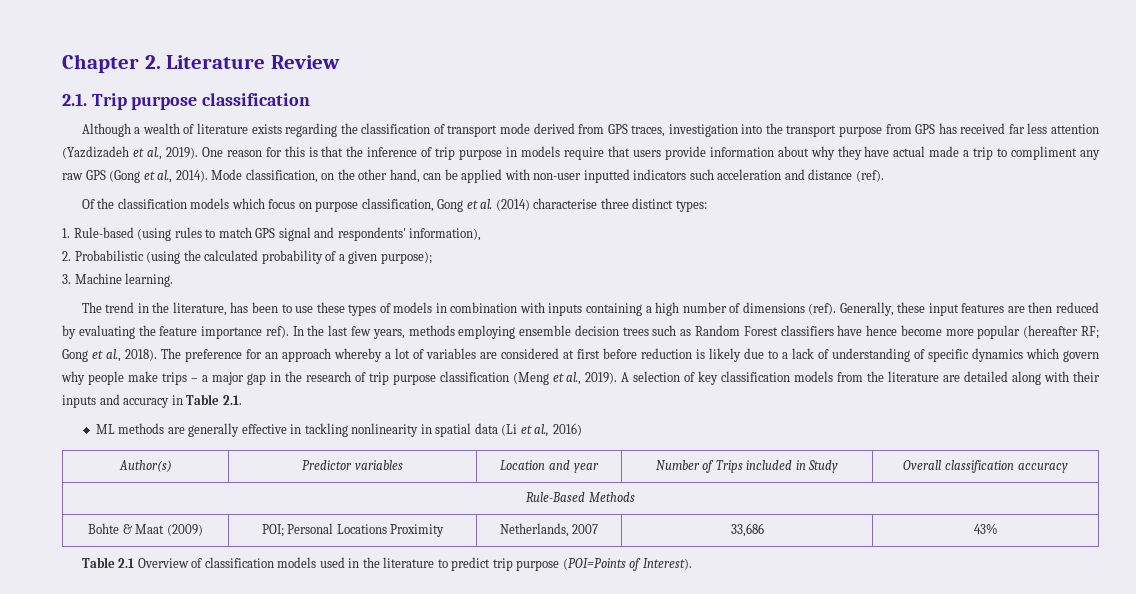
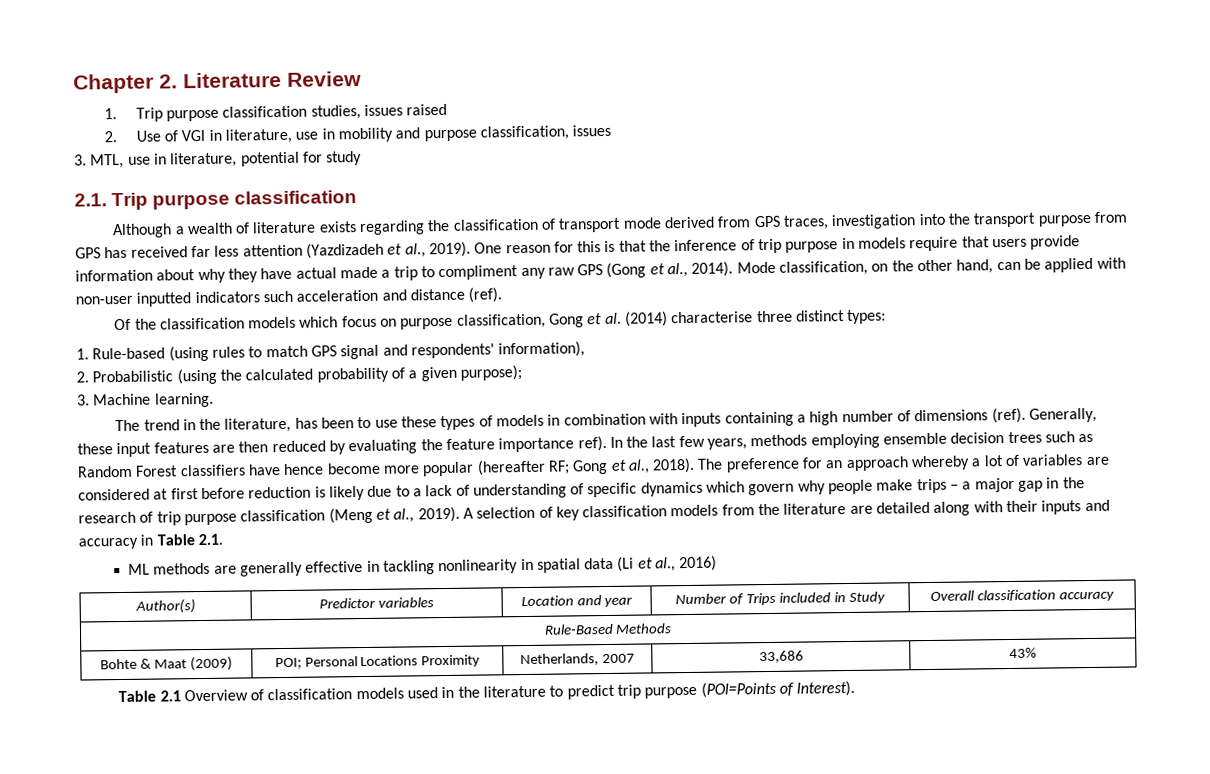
+ 1. Trip purpose classification studies, issues raised
+ 2. Use of VGI in literature, use in mobility and purpose classification, issues
+ 3. MTL, use in literature, potential for study

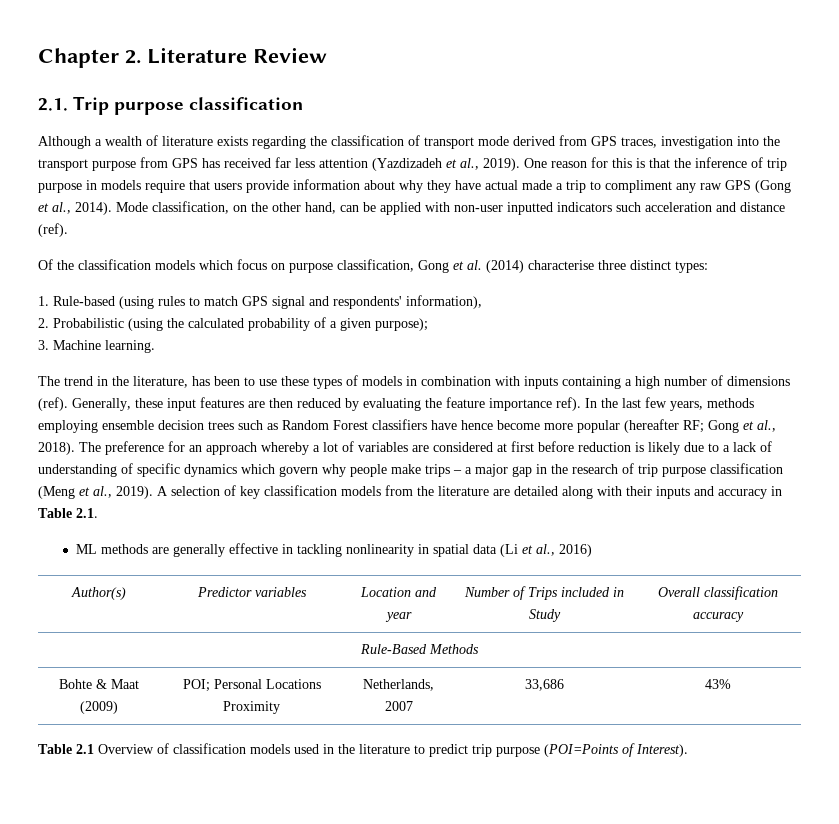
- 1. Trip purpose classification studies, issues raised
- 2. Use of VGI in literature, use in mobility and purpose classification, issues
- 3. MTL, use in literature, potential for study

